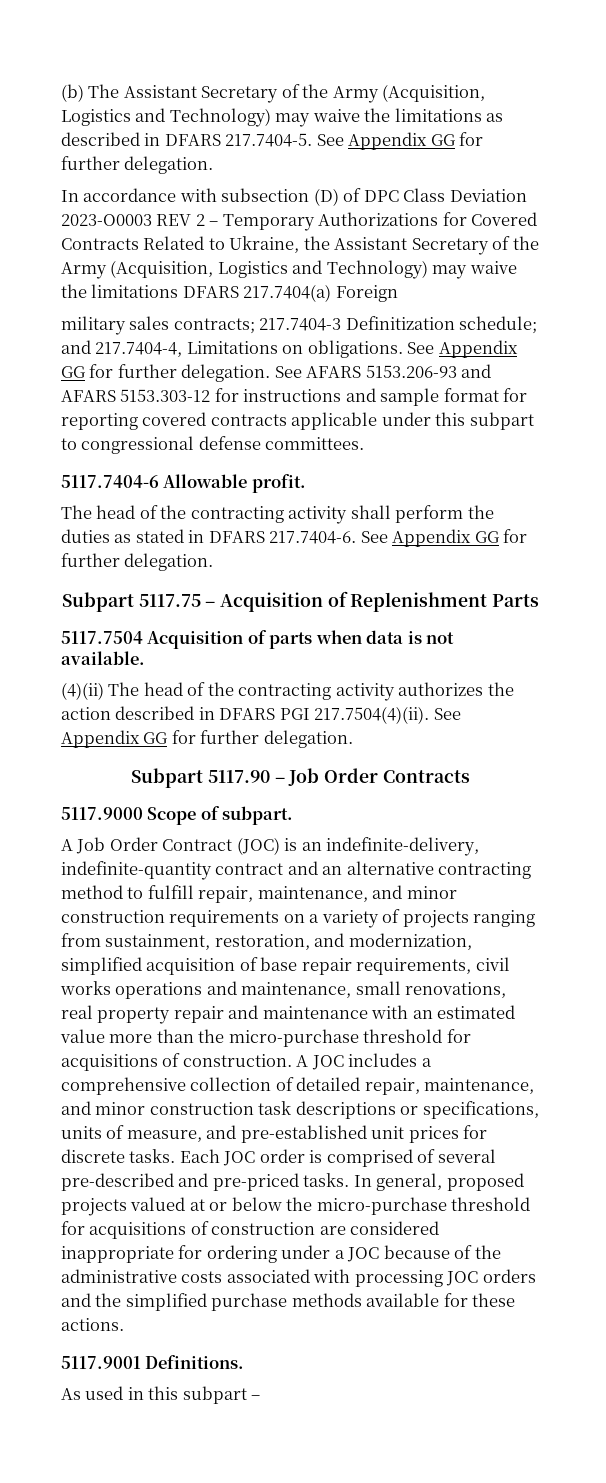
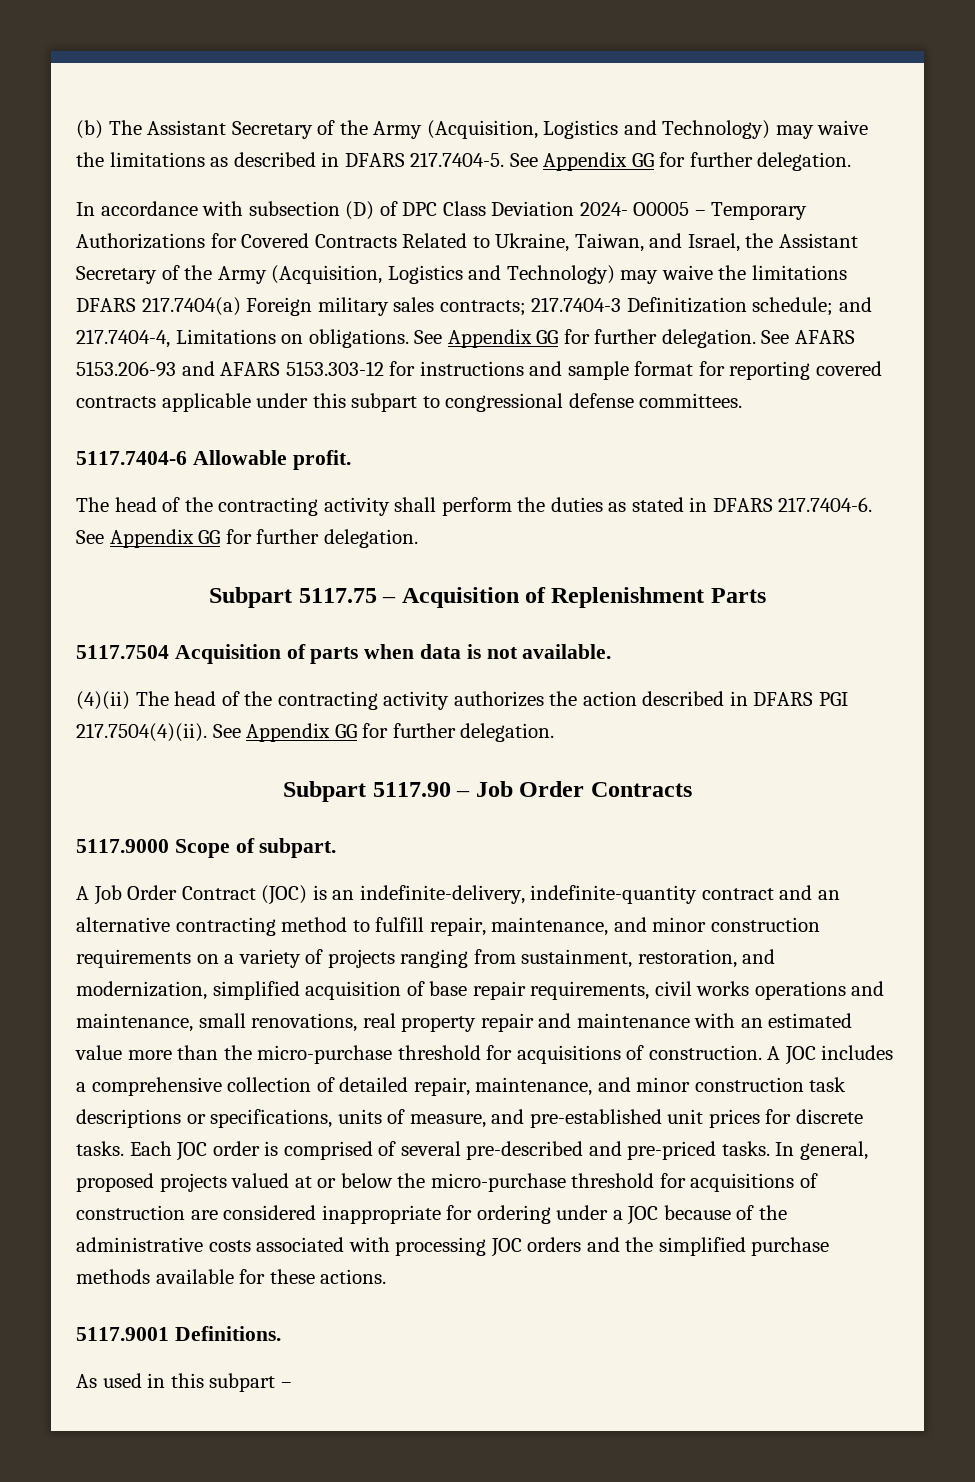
- In accordance with subsection (D) of DPC Class Deviation 2023-O0003 REV 2 – Temporary Authorizations for Covered Contracts Related to Ukraine, the Assistant Secretary of the Army (Acquisition, Logistics and Technology) may waive the limitations DFARS 217.7404(a) Foreign
- military sales contracts; 217.7404-3 Definitization schedule; and 217.7404-4, Limitations on obligations.
+ In accordance with subsection (D) of DPC Class Deviation 2024- O0005 – Temporary Authorizations for Covered Contracts Related to Ukraine, Taiwan, and Israel, the Assistant Secretary of the Army (Acquisition, Logistics and Technology) may waive the limitations DFARS 217.7404(a) Foreign military sales contracts; 217.7404-3 Definitization schedule; and 217.7404-4, Limitations on obligations.

